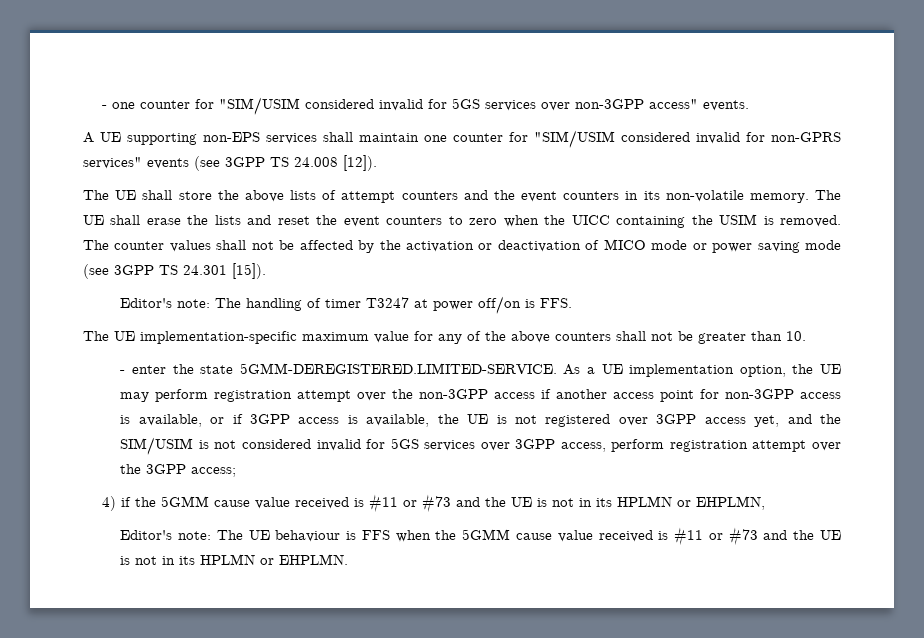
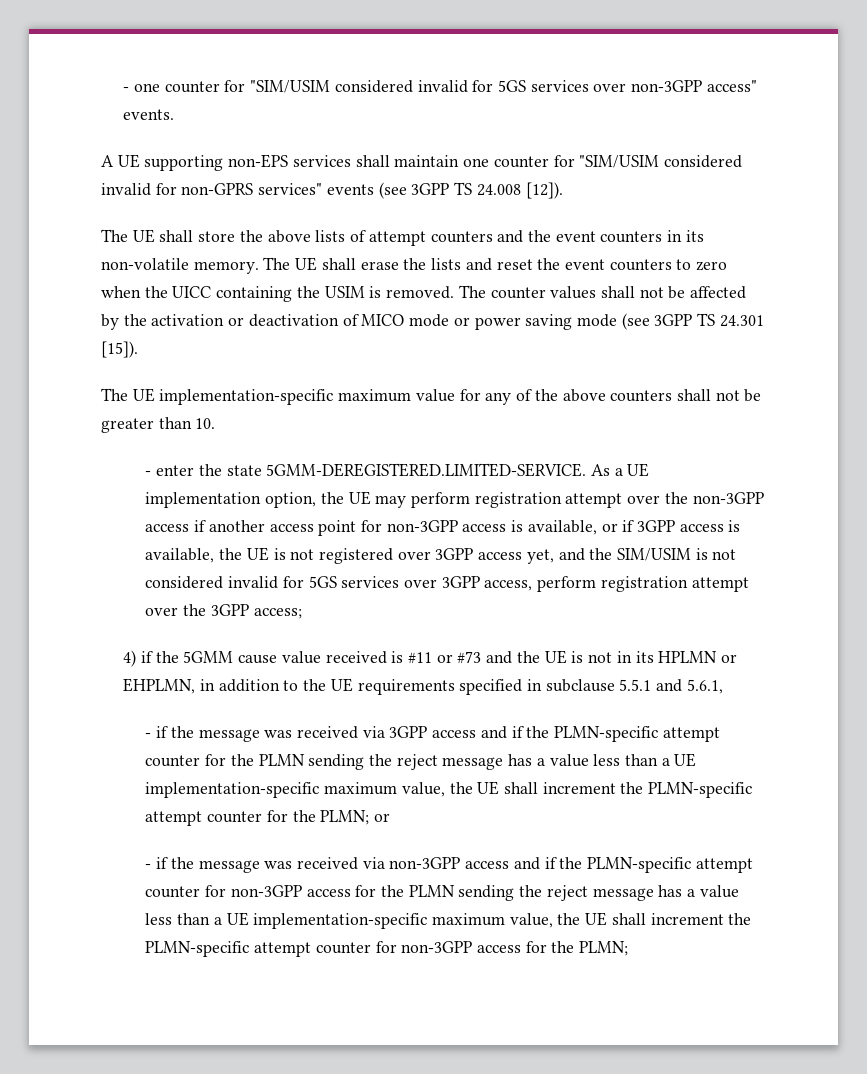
- Editor's note: The handling of timer T3247 at power off/on is FFS.
- 4) if the 5GMM cause value received is #11 or #73 and the UE is not in its HPLMN or EHPLMN,
- Editor's note: The UE behaviour is FFS when the 5GMM cause value received is #11 or #73 and the UE is not in its HPLMN or EHPLMN.
+ 4) if the 5GMM cause value received is #11 or #73 and the UE is not in its HPLMN or EHPLMN, in addition to the UE requirements specified in subclause 5.5.1 and 5.6.1,
+ - if the message was received via 3GPP access and if the PLMN-specific attempt counter for the PLMN sending the reject message has a value less than a UE implementation-specific maximum value, the UE shall increment the PLMN-specific attempt counter for the PLMN; or
+ - if the message was received via non-3GPP access and if the PLMN-specific attempt counter for non-3GPP access for the PLMN sending the reject message has a value less than a UE implementation-specific maximum value, the UE shall increment the PLMN-specific attempt counter for non-3GPP access for the PLMN;

